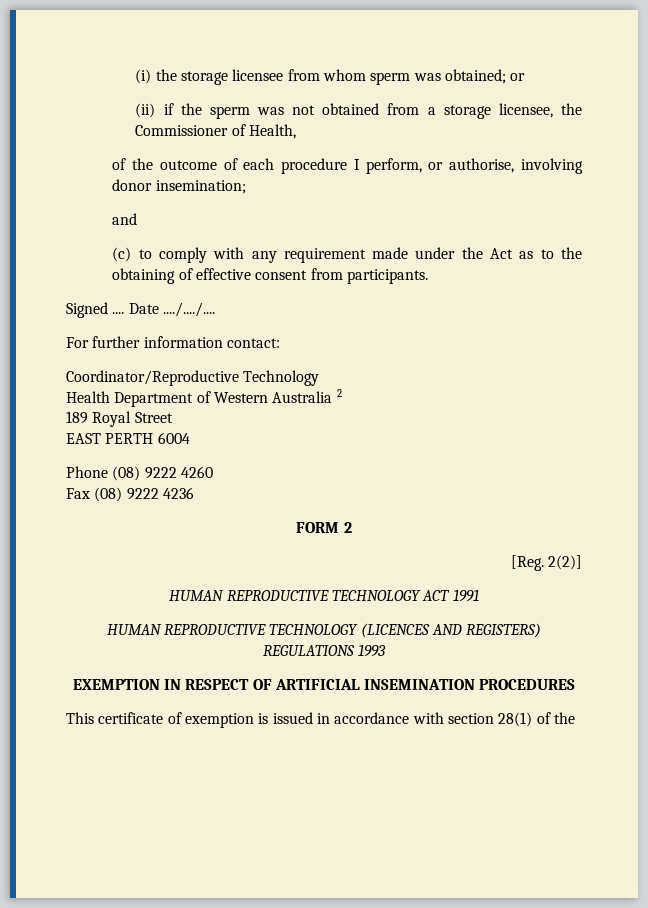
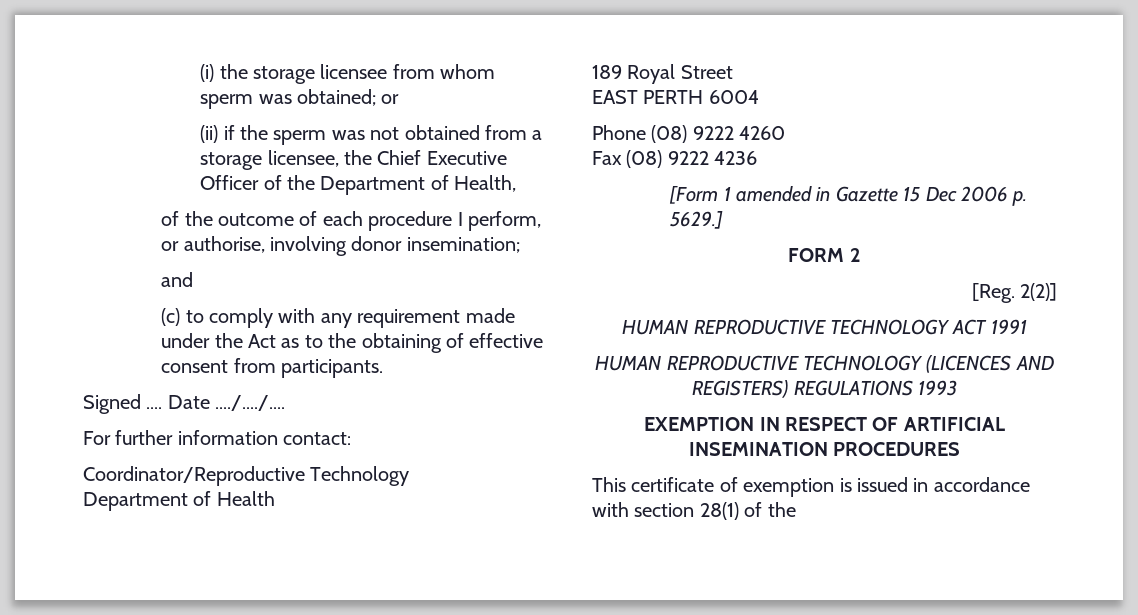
- (ii) if the sperm was not obtained from a storage licensee, the Commissioner of Health,
+ (ii) if the sperm was not obtained from a storage licensee, the Chief Executive Officer of the Department of Health,
- Health Department of Western Australia 2
+ Department of Health
+ [Form 1 amended in Gazette 15 Dec 2006 p. 5629.]

